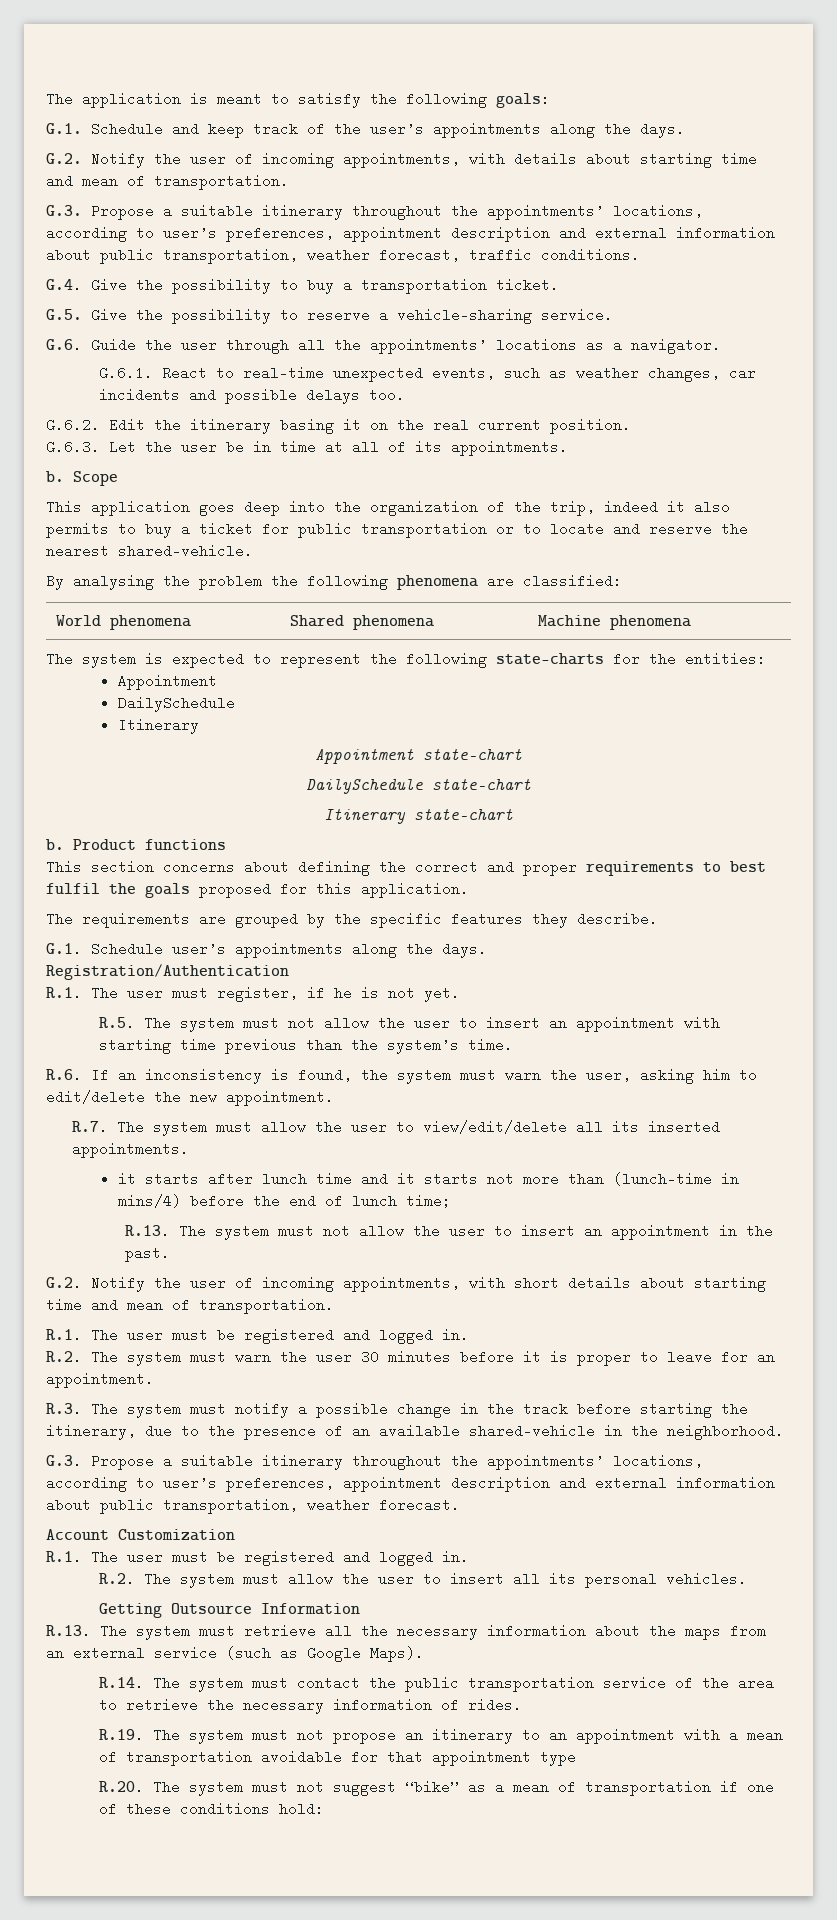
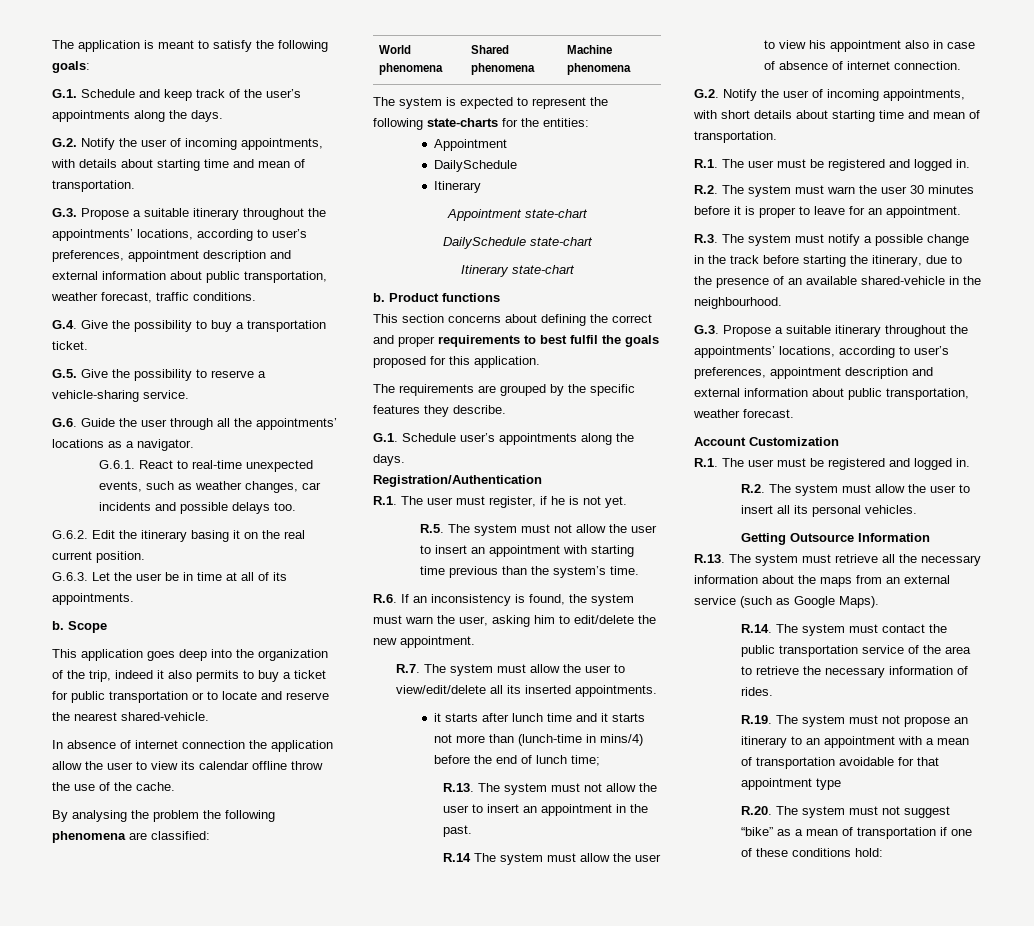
+ In absence of internet connection the application allow the user to view its calendar offline throw the use of the cache.
+ R.14 The system must allow the user to view his appointment also in case of absence of internet connection.
- R.3. The system must notify a possible change in the track before starting the itinerary, due to the presence of an available shared-vehicle in the neighborhood.
+ R.3. The system must notify a possible change in the track before starting the itinerary, due to the presence of an available shared-vehicle in the neighbourhood.

